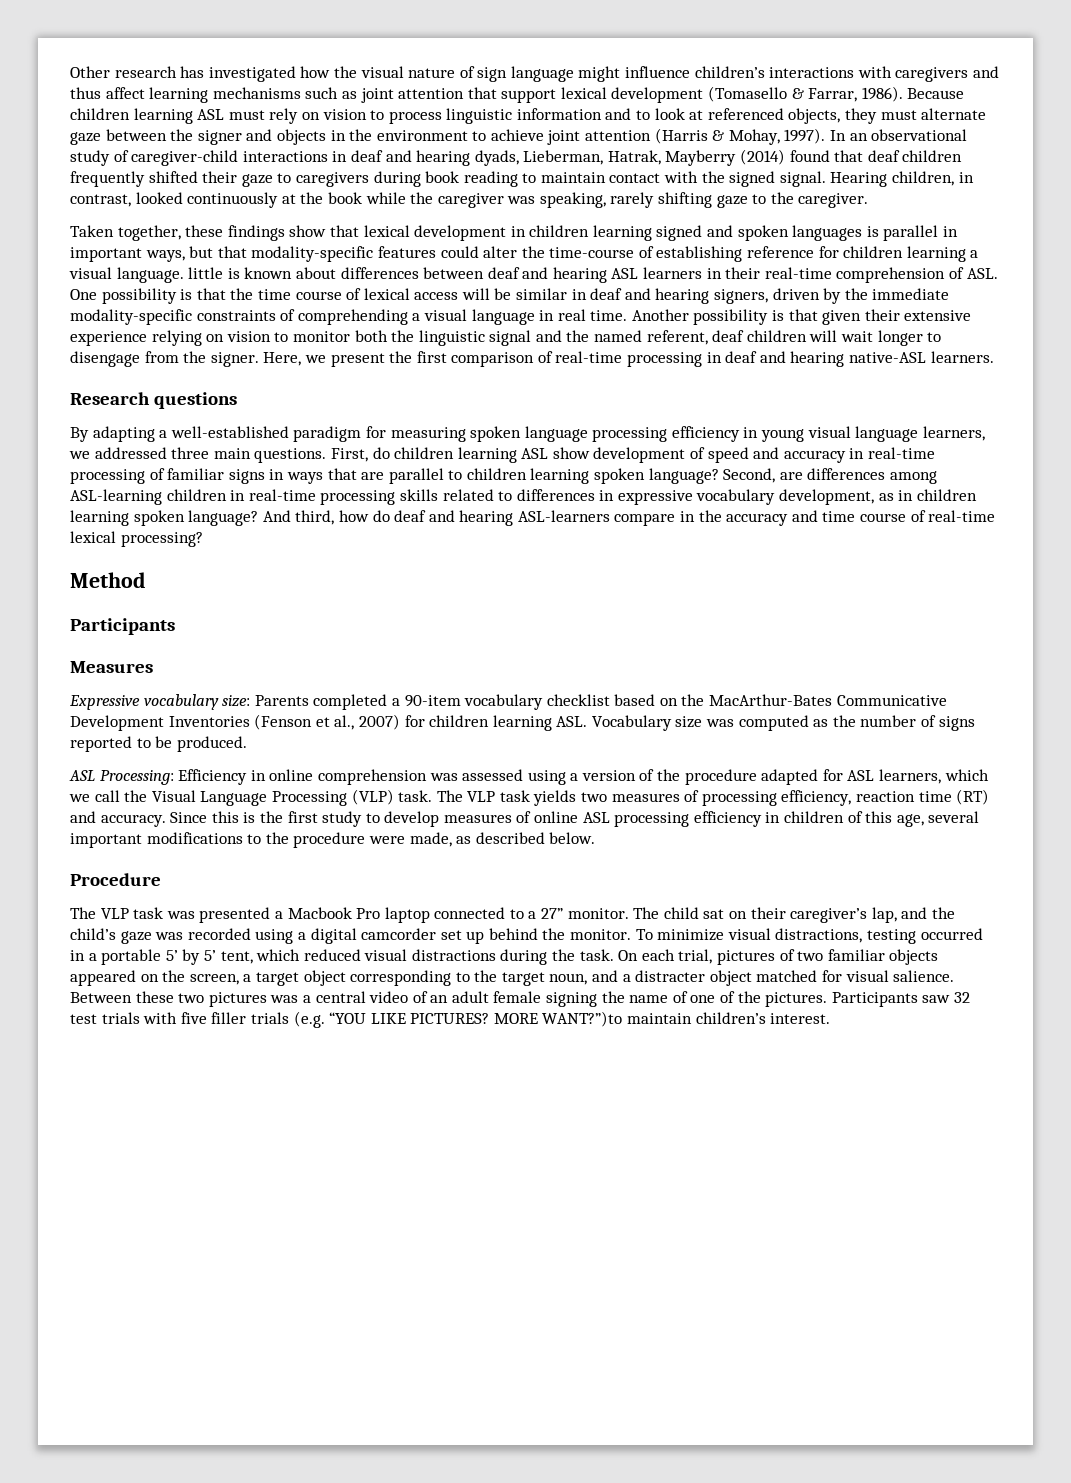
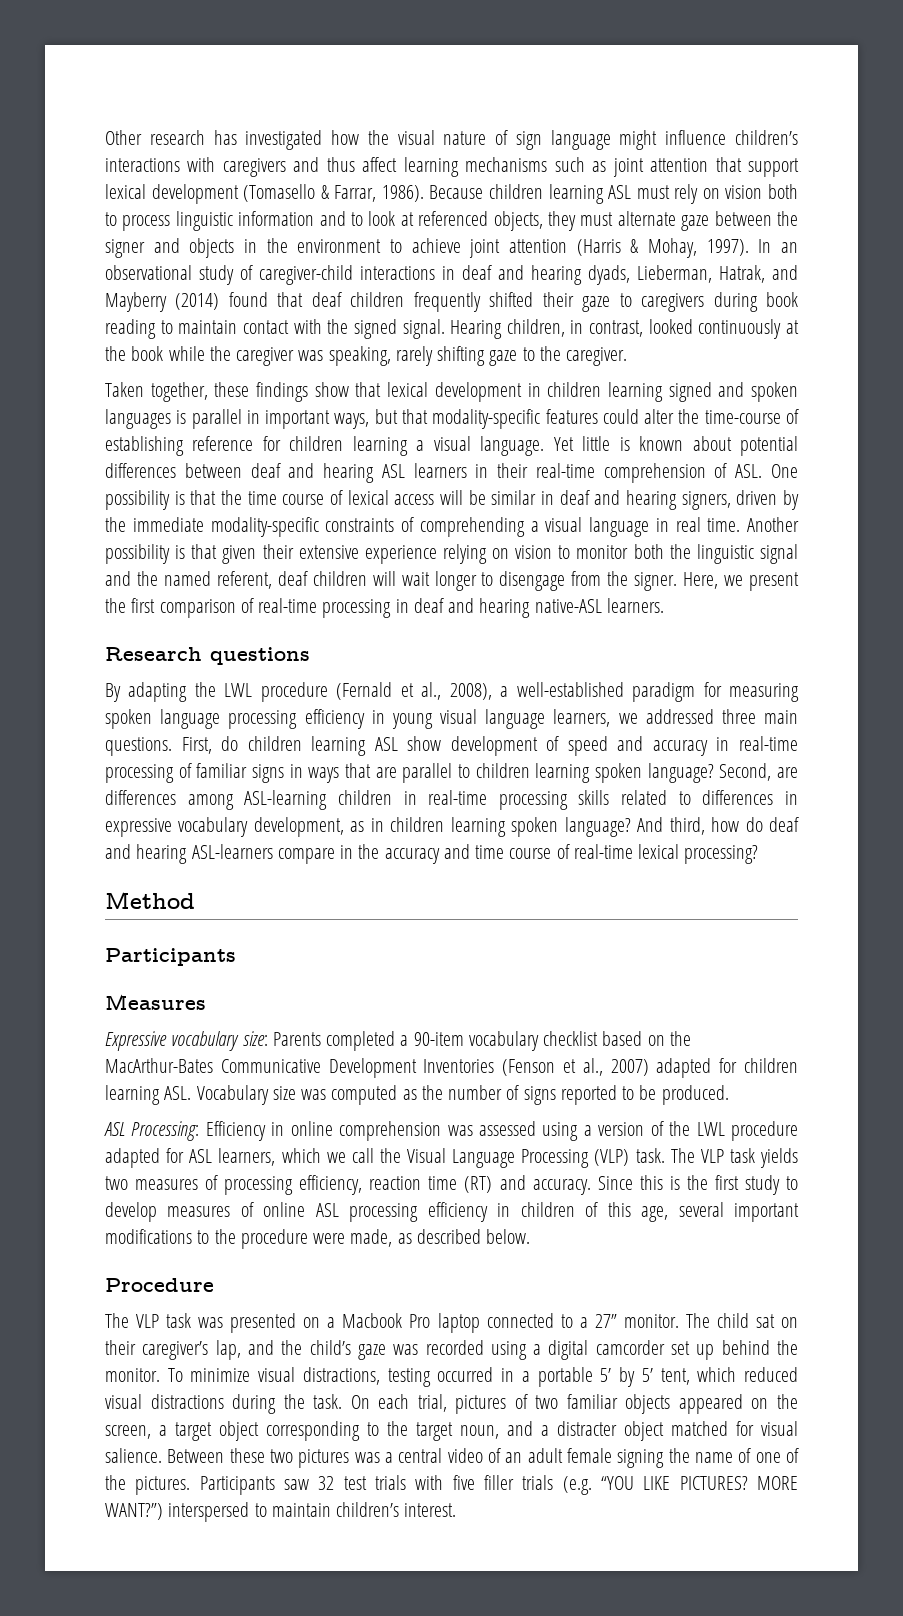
- Because children learning ASL must rely on vision to process linguistic information and to look at referenced objects, they must alternate gaze between the signer and objects in the environment to achieve joint attention (Harris & Mohay, 1997).
+ Because children learning ASL must rely on vision both to process linguistic information and to look at referenced objects, they must alternate gaze between the signer and objects in the environment to achieve joint attention (Harris & Mohay, 1997).
- In an observational study of caregiver-child interactions in deaf and hearing dyads, Lieberman, Hatrak, Mayberry (2014) found that deaf children frequently shifted their gaze to caregivers during book reading to maintain contact with the signed signal.
+ In an observational study of caregiver-child interactions in deaf and hearing dyads, Lieberman, Hatrak, and Mayberry (2014) found that deaf children frequently shifted their gaze to caregivers during book reading to maintain contact with the signed signal.
- Taken together, these findings show that lexical development in children learning signed and spoken languages is parallel in important ways, but that modality-specific features could alter the time-course of establishing reference for children learning a visual language. little is known about differences between deaf and hearing ASL learners in their real-time comprehension of ASL. One possibility is that the time course of lexical access will be similar in deaf and hearing signers, driven by the immediate modality-specific constraints of comprehending a visual language in real time.
+ Taken together, these findings show that lexical development in children learning signed and spoken languages is parallel in important ways, but that modality-specific features could alter the time-course of establishing reference for children learning a visual language. Yet little is known about potential differences between deaf and hearing ASL learners in their real-time comprehension of ASL. One possibility is that the time course of lexical access will be similar in deaf and hearing signers, driven by the immediate modality-specific constraints of comprehending a visual language in real time.
- By adapting a well-established paradigm for measuring spoken language processing efficiency in young visual language learners, we addressed three main questions.
+ By adapting the LWL procedure (Fernald et al., 2008), a well-established paradigm for measuring spoken language processing efficiency in young visual language learners, we addressed three main questions.
- Expressive vocabulary size: Parents completed a 90-item vocabulary checklist based on the MacArthur-Bates Communicative Development Inventories (Fenson et al., 2007) for children learning ASL. Vocabulary size was computed as the number of signs reported to be produced.
+ Expressive vocabulary size: Parents completed a 90-item vocabulary checklist based on the MacArthur-Bates Communicative Development Inventories (Fenson et al., 2007) adapted for children learning ASL. Vocabulary size was computed as the number of signs reported to be produced.
- ASL Processing: Efficiency in online comprehension was assessed using a version of the procedure adapted for ASL learners, which we call the Visual Language Processing (VLP) task.
+ ASL Processing: Efficiency in online comprehension was assessed using a version of the LWL procedure adapted for ASL learners, which we call the Visual Language Processing (VLP) task.
- The VLP task was presented a Macbook Pro laptop connected to a 27” monitor.
+ The VLP task was presented on a Macbook Pro laptop connected to a 27” monitor.
- MORE WANT?”)to maintain children’s interest.
+ MORE WANT?”) interspersed to maintain children’s interest.

